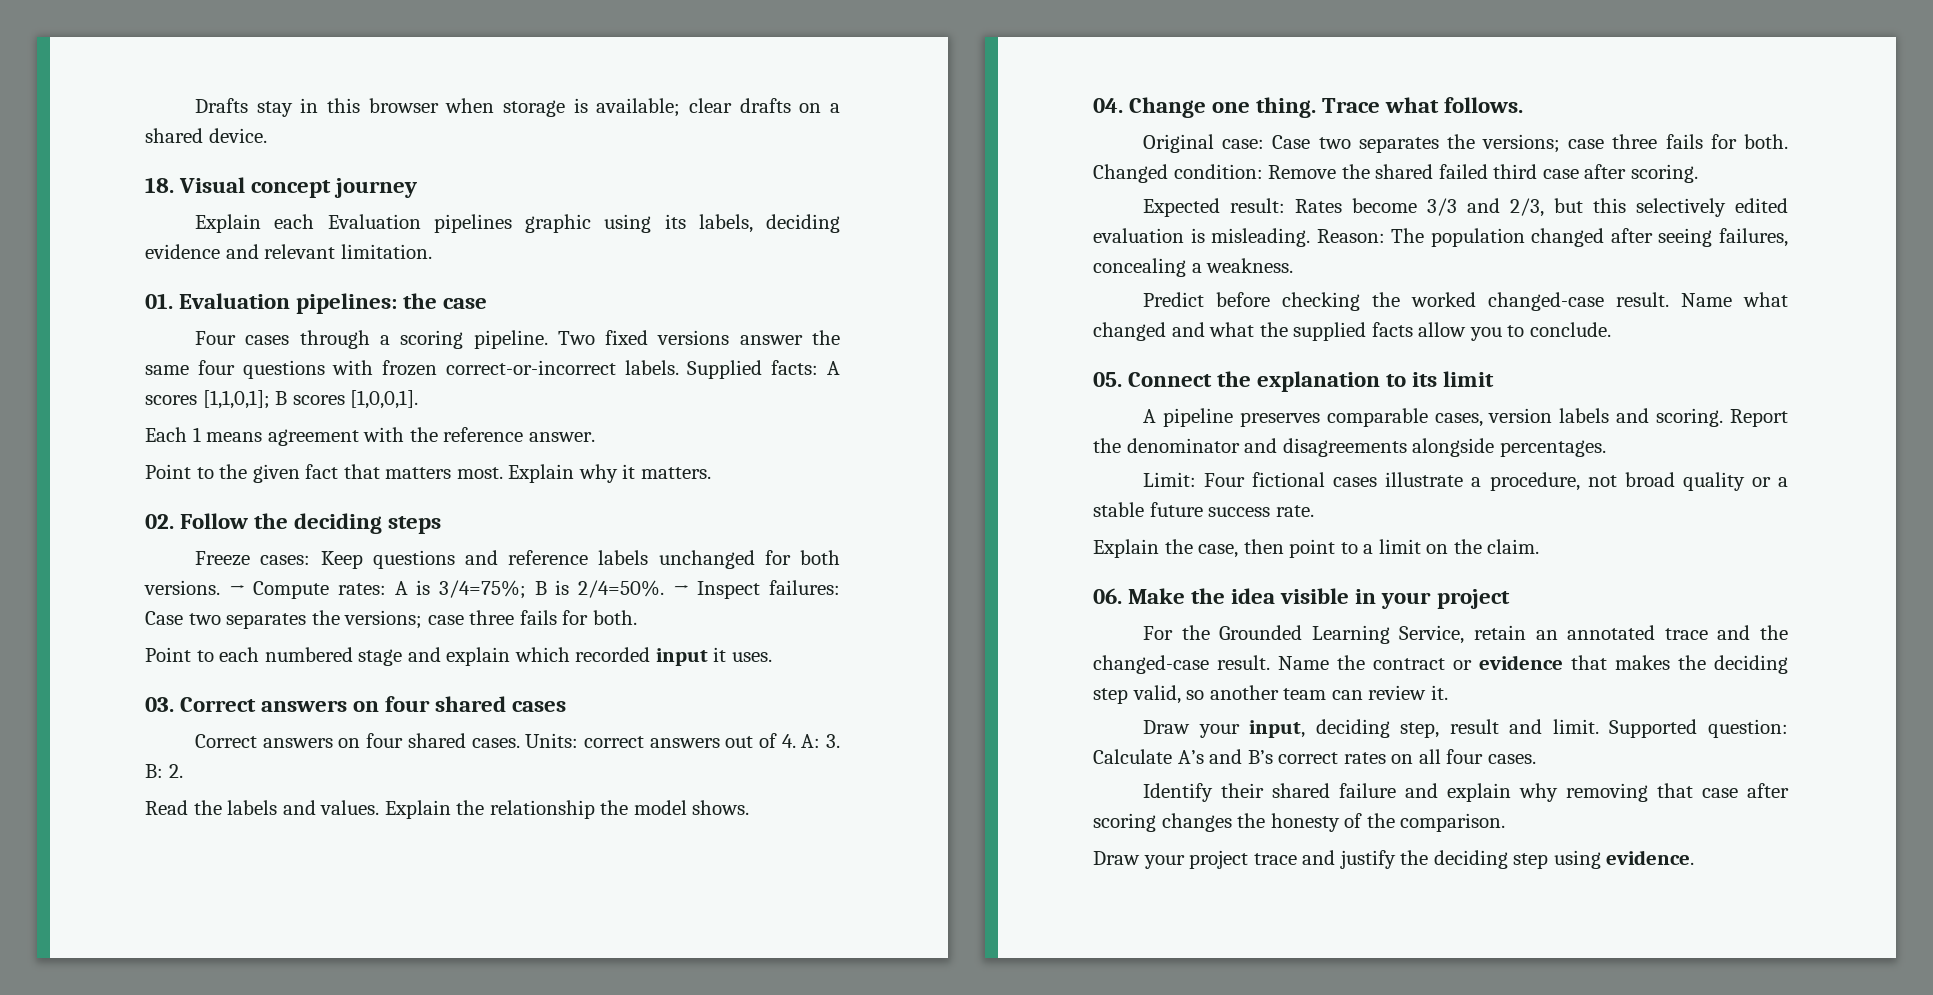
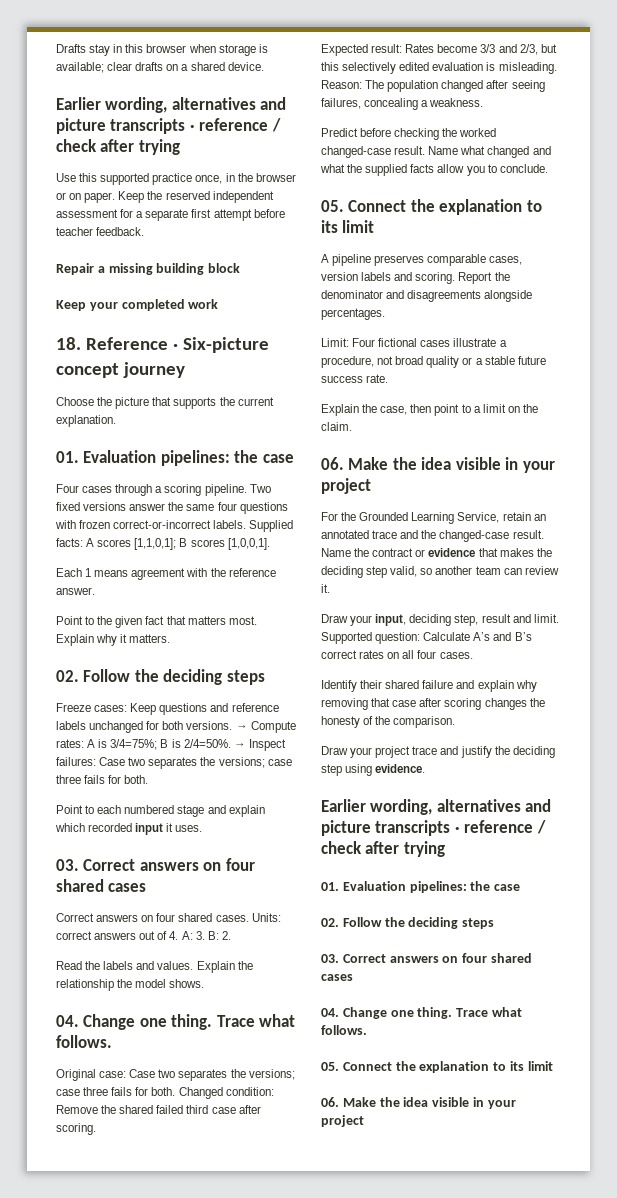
  Drafts stay in this browser when storage is available; clear drafts on a shared device.
- 18. Visual concept journey
- Explain each Evaluation pipelines graphic using its labels, deciding evidence and relevant limitation.
+ Earlier wording, alternatives and picture transcripts · reference / check after trying
+ Use this supported practice once, in the browser or on paper. Keep the reserved independent assessment for a separate first attempt before teacher feedback.
+ Repair a missing building block
+ Keep your completed work
+ 18. Reference · Six-picture concept journey
+ Choose the picture that supports the current explanation.
  Draw your project trace and justify the deciding step using evidence.
+ Earlier wording, alternatives and picture transcripts · reference / check after trying
+ 01. Evaluation pipelines: the case
+ 02. Follow the deciding steps
+ 03. Correct answers on four shared cases
+ 04. Change one thing. Trace what follows.
+ 05. Connect the explanation to its limit
+ 06. Make the idea visible in your project

